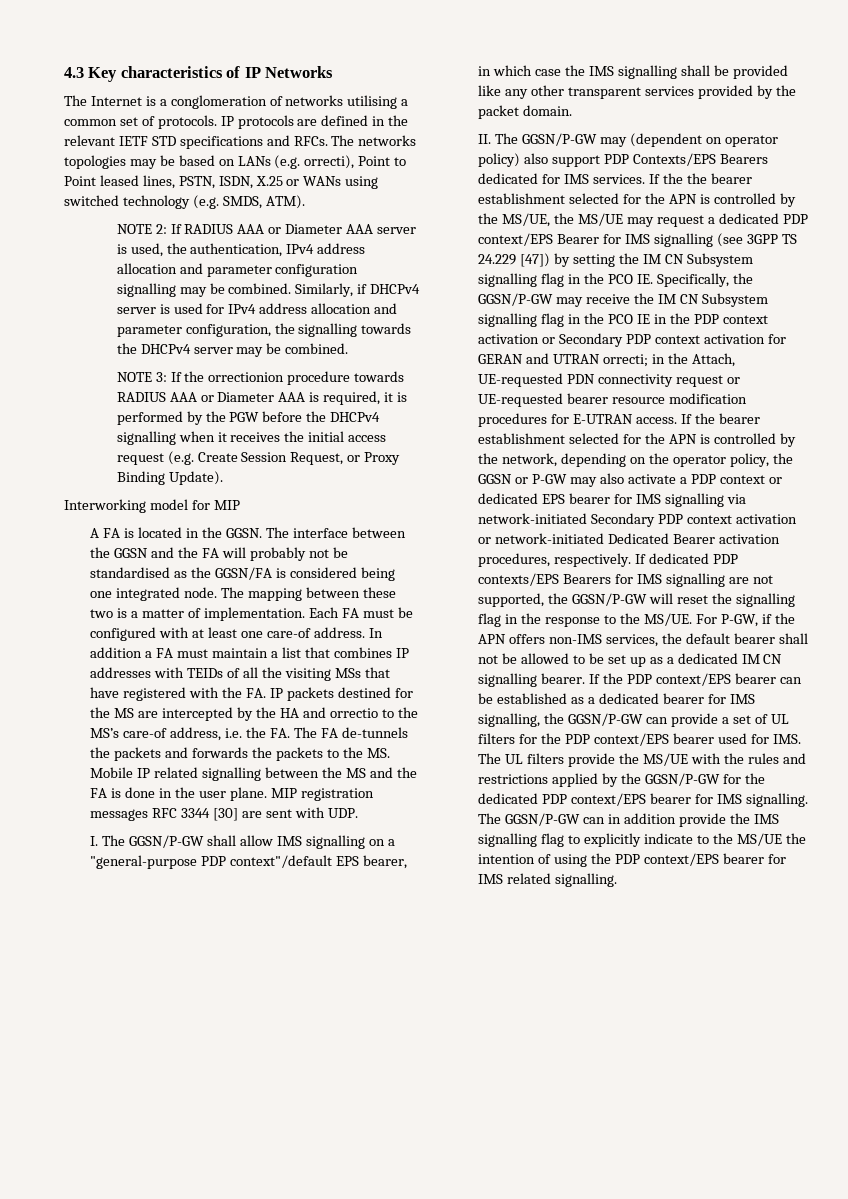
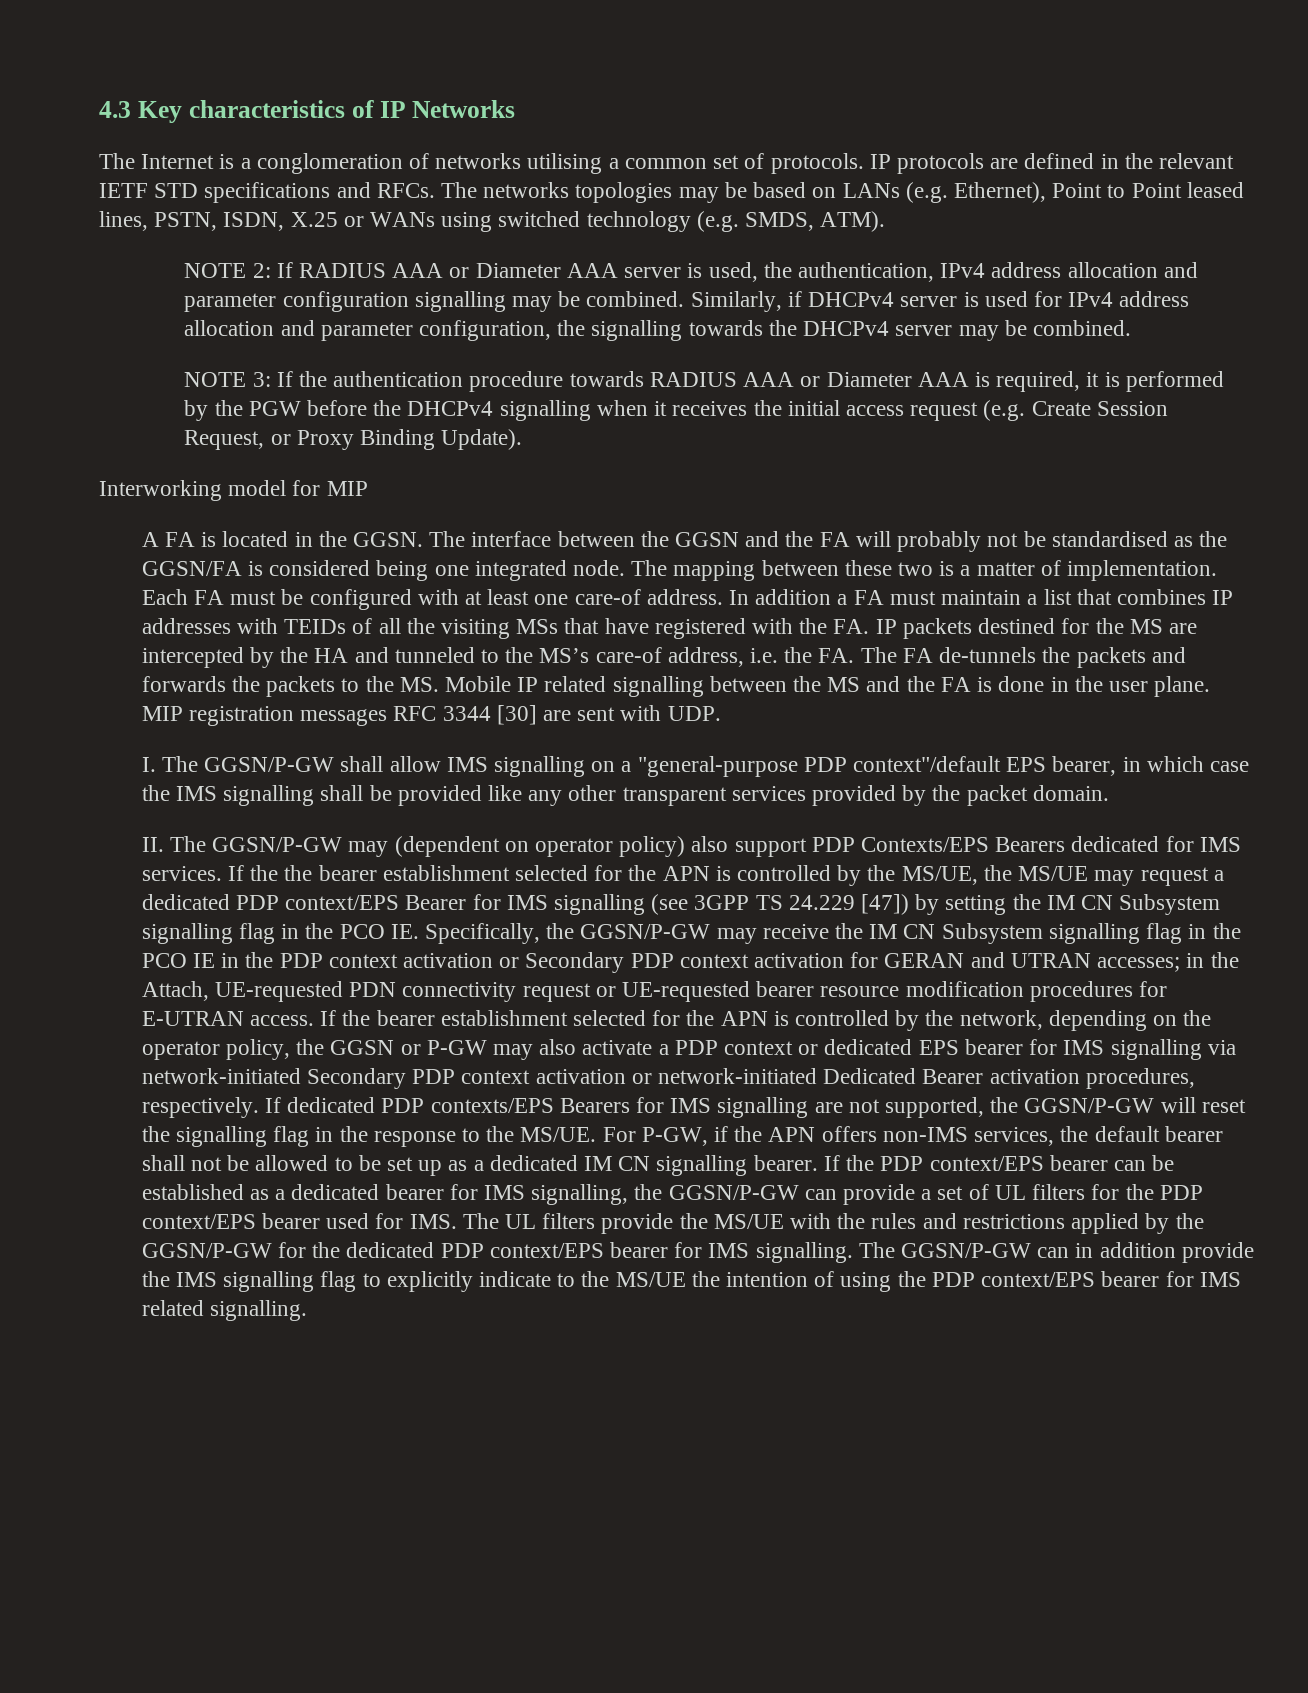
- The networks topologies may be based on LANs (e.g. orrecti), Point to Point leased lines, PSTN, ISDN, X.25 or WANs using switched technology (e.g. SMDS, ATM).
+ The networks topologies may be based on LANs (e.g. Ethernet), Point to Point leased lines, PSTN, ISDN, X.25 or WANs using switched technology (e.g. SMDS, ATM).
- NOTE 3: If the orrectionion procedure towards RADIUS AAA or Diameter AAA is required, it is performed by the PGW before the DHCPv4 signalling when it receives the initial access request (e.g. Create Session Request, or Proxy Binding Update).
+ NOTE 3: If the authentication procedure towards RADIUS AAA or Diameter AAA is required, it is performed by the PGW before the DHCPv4 signalling when it receives the initial access request (e.g. Create Session Request, or Proxy Binding Update).
- In addition a FA must maintain a list that combines IP addresses with TEIDs of all the visiting MSs that have registered with the FA. IP packets destined for the MS are intercepted by the HA and orrectio to the MS’s care-of address, i.e. the FA. The FA de-tunnels the packets and forwards the packets to the MS. Mobile IP related signalling between the MS and the FA is done in the user plane.
+ In addition a FA must maintain a list that combines IP addresses with TEIDs of all the visiting MSs that have registered with the FA. IP packets destined for the MS are intercepted by the HA and tunneled to the MS’s care-of address, i.e. the FA. The FA de-tunnels the packets and forwards the packets to the MS. Mobile IP related signalling between the MS and the FA is done in the user plane.
- If the the bearer establishment selected for the APN is controlled by the MS/UE, the MS/UE may request a dedicated PDP context/EPS Bearer for IMS signalling (see 3GPP TS 24.229 [47]) by setting the IM CN Subsystem signalling flag in the PCO IE. Specifically, the GGSN/P-GW may receive the IM CN Subsystem signalling flag in the PCO IE in the PDP context activation or Secondary PDP context activation for GERAN and UTRAN orrecti;
+ If the the bearer establishment selected for the APN is controlled by the MS/UE, the MS/UE may request a dedicated PDP context/EPS Bearer for IMS signalling (see 3GPP TS 24.229 [47]) by setting the IM CN Subsystem signalling flag in the PCO IE. Specifically, the GGSN/P-GW may receive the IM CN Subsystem signalling flag in the PCO IE in the PDP context activation or Secondary PDP context activation for GERAN and UTRAN accesses;

